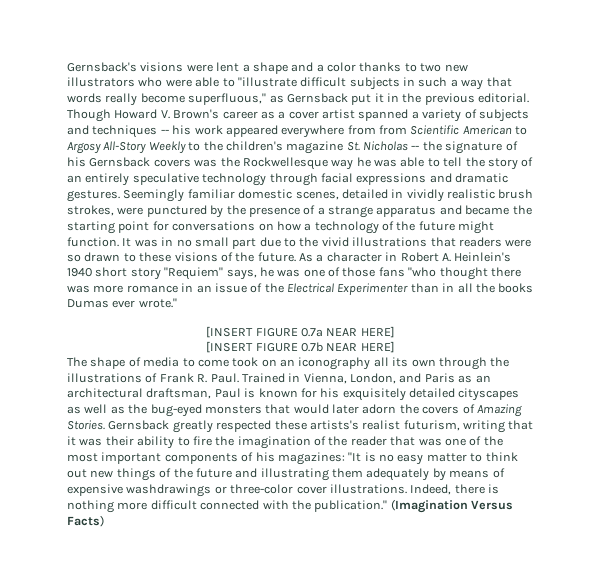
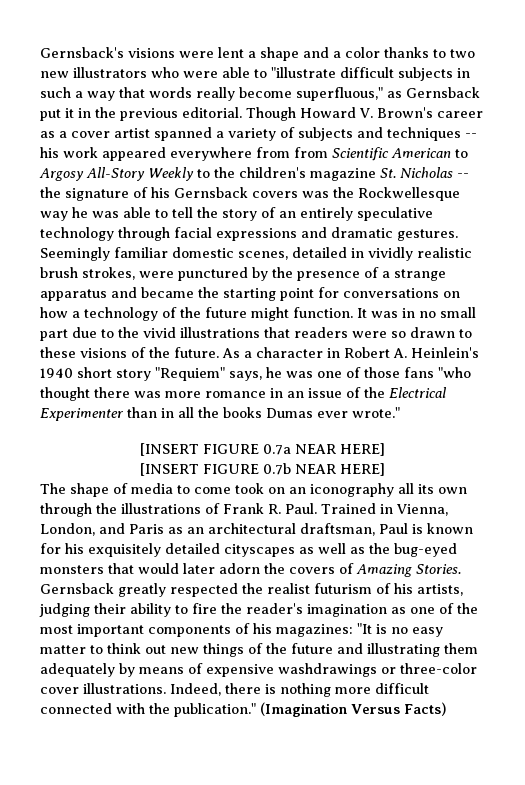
- Gernsback greatly respected these artists's realist futurism, writing that it was their ability to fire the imagination of the reader that was one of the most important components of his magazines: "It is no easy matter to think out new things of the future and illustrating them adequately by means of expensive washdrawings or three-color cover illustrations.
+ Gernsback greatly respected the realist futurism of his artists, judging their ability to fire the reader's imagination as one of the most important components of his magazines: "It is no easy matter to think out new things of the future and illustrating them adequately by means of expensive washdrawings or three-color cover illustrations.

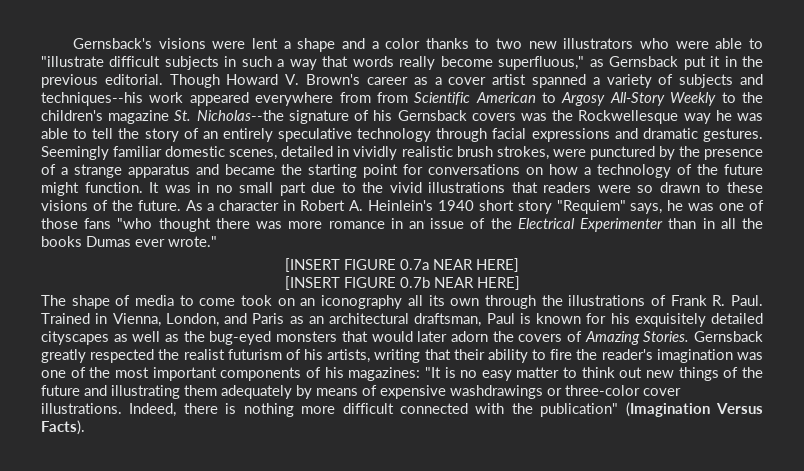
- Though Howard V. Brown's career as a cover artist spanned a variety of subjects and techniques -- his work appeared everywhere from from Scientific American to Argosy All-Story Weekly to the children's magazine St. Nicholas -- the signature of his Gernsback covers was the Rockwellesque way he was able to tell the story of an entirely speculative technology through facial expressions and dramatic gestures.
+ Though Howard V. Brown's career as a cover artist spanned a variety of subjects and techniques--his work appeared everywhere from from Scientific American to Argosy All-Story Weekly to the children's magazine St. Nicholas--the signature of his Gernsback covers was the Rockwellesque way he was able to tell the story of an entirely speculative technology through facial expressions and dramatic gestures.
- Gernsback greatly respected the realist futurism of his artists, judging their ability to fire the reader's imagination as one of the most important components of his magazines: "It is no easy matter to think out new things of the future and illustrating them adequately by means of expensive washdrawings or three-color cover illustrations.
+ Gernsback greatly respected the realist futurism of his artists, writing that their ability to fire the reader's imagination was one of the most important components of his magazines: "It is no easy matter to think out new things of the future and illustrating them adequately by means of expensive washdrawings or three-color cover illustrations.
- Indeed, there is nothing more difficult connected with the publication." (Imagination Versus Facts)
+ Indeed, there is nothing more difficult connected with the publication" (Imagination Versus Facts).

